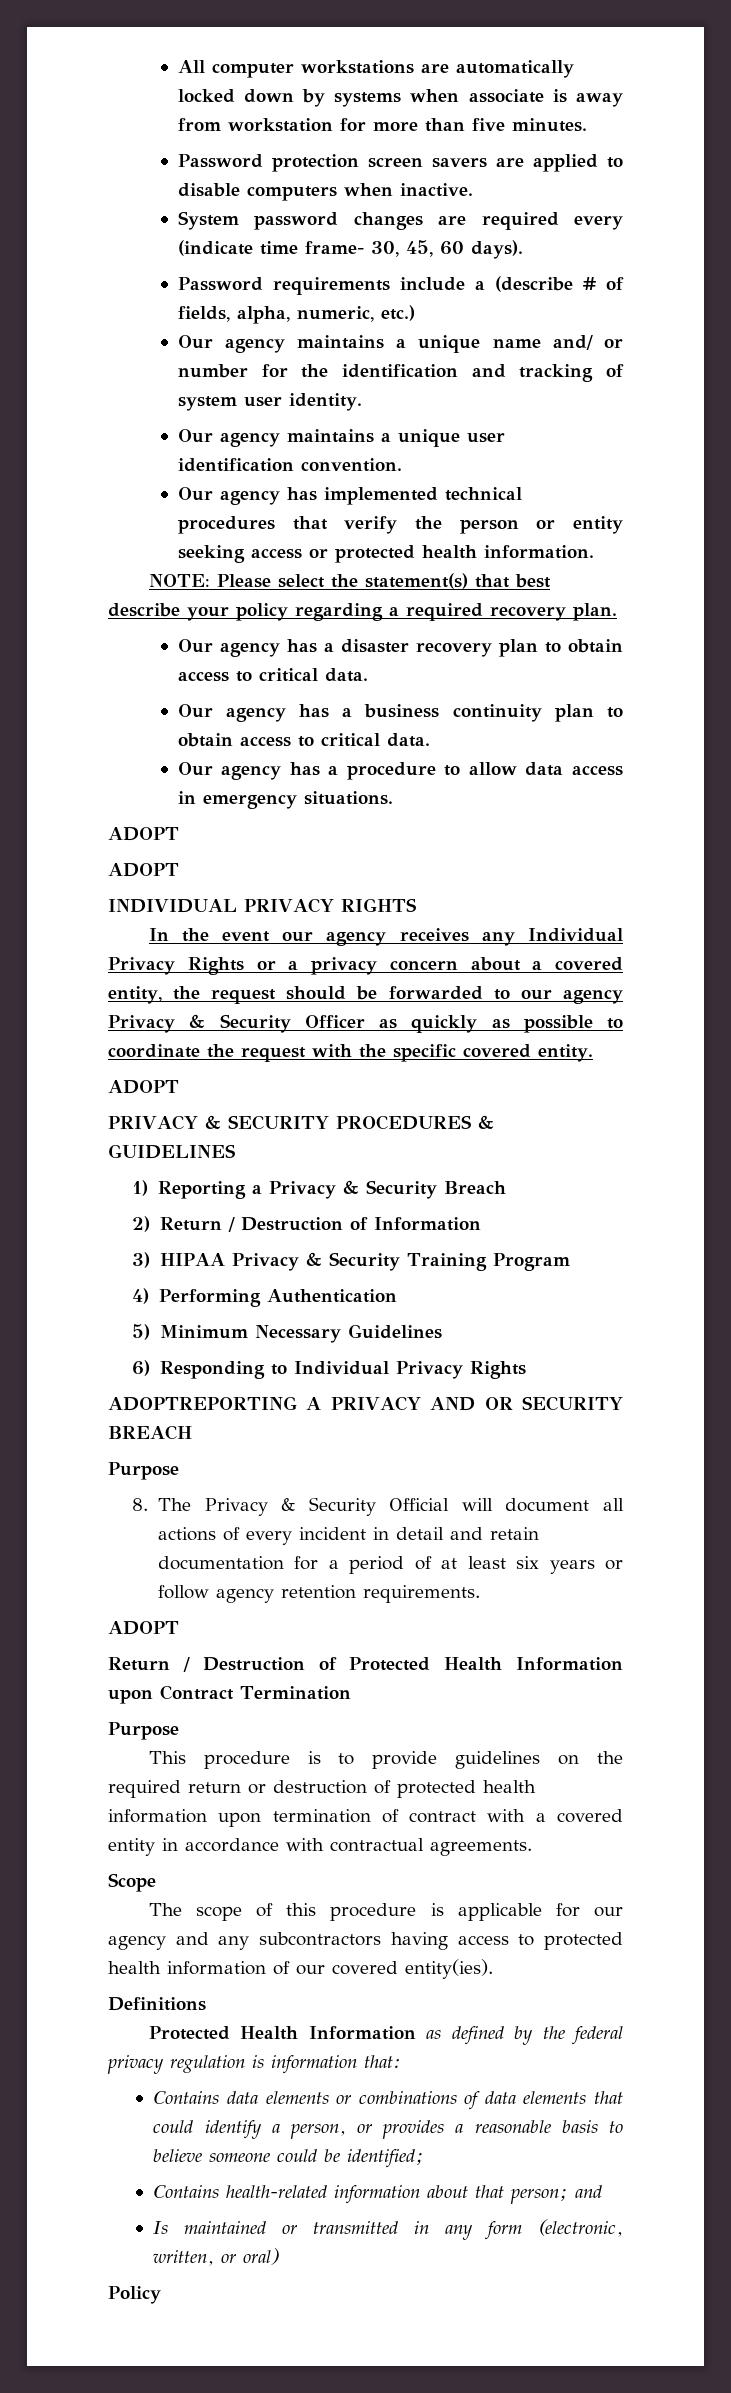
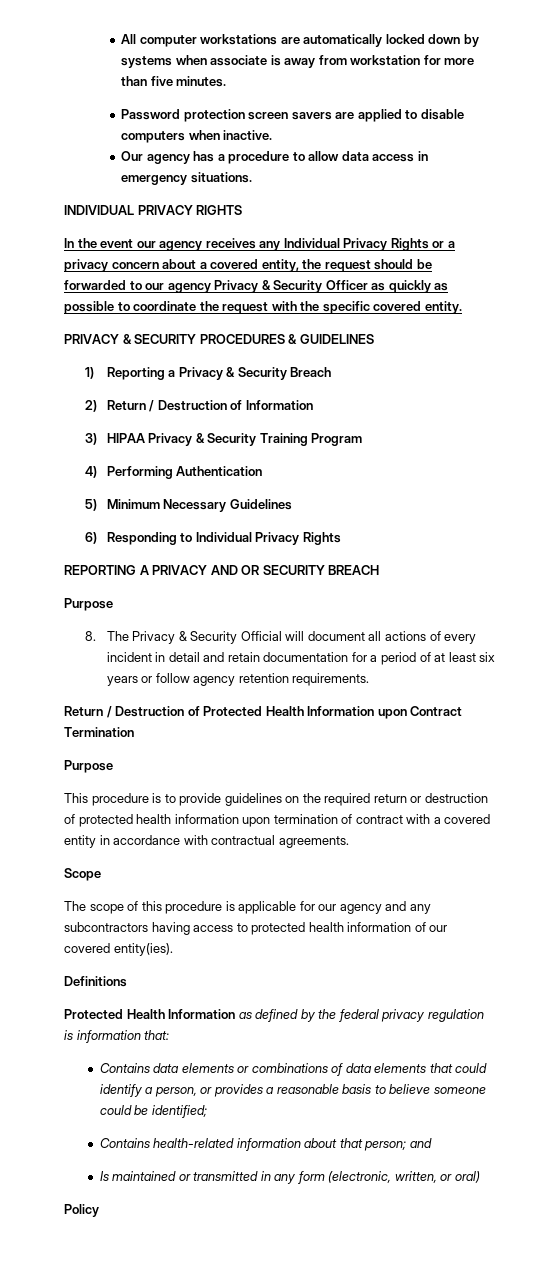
- System password changes are required every (indicate time frame- 30, 45, 60 days).
- Password requirements include a (describe # of fields, alpha, numeric, etc.)
- Our agency maintains a unique name and/ or number for the identification and tracking of system user identity.
- Our agency maintains a unique user identification convention.
- Our agency has implemented technical procedures that verify the person or entity seeking access or protected health information.
- NOTE: Please select the statement(s) that best describe your policy regarding a required recovery plan.
- Our agency has a disaster recovery plan to obtain access to critical data.
- Our agency has a business continuity plan to obtain access to critical data.
  Our agency has a procedure to allow data access in emergency situations.
- ADOPT
- ADOPT
  In the event our agency receives any Individual Privacy Rights or a privacy concern about a covered entity, the request should be forwarded to our agency Privacy & Security Officer as quickly as possible to coordinate the request with the specific covered entity.
- ADOPT
- ADOPTREPORTING A PRIVACY AND OR SECURITY BREACH
+ REPORTING A PRIVACY AND OR SECURITY BREACH
  8. The Privacy & Security Official will document all actions of every incident in detail and retain documentation for a period of at least six years or follow agency retention requirements.
- ADOPT

